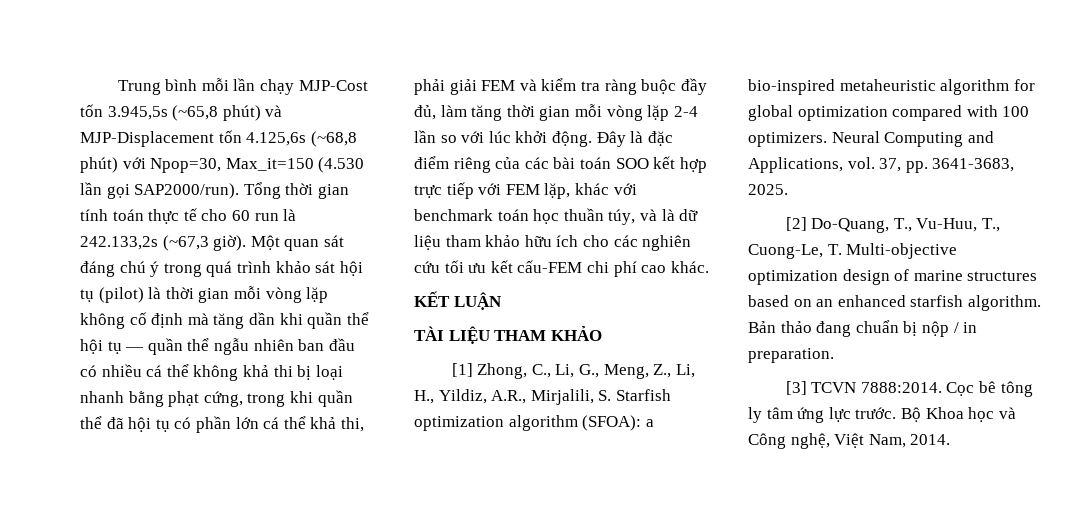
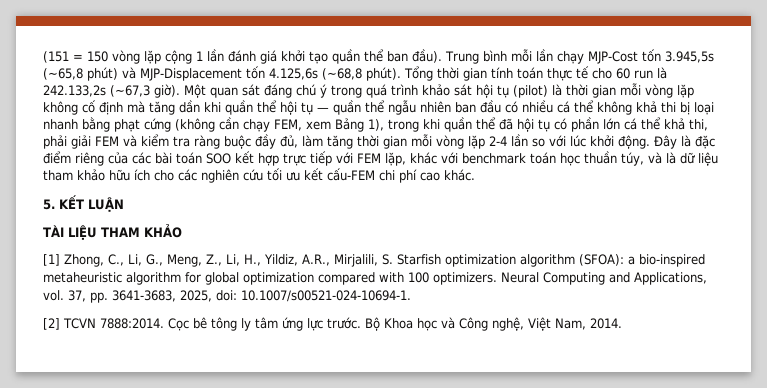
+ (151 = 150 vòng lặp cộng 1 lần đánh giá khởi tạo quần thể ban đầu).
- Trung bình mỗi lần chạy MJP-Cost tốn 3.945,5s (~65,8 phút) và MJP-Displacement tốn 4.125,6s (~68,8 phút) với Npop=30, Max_it=150 (4.530 lần gọi SAP2000/run).
+ Trung bình mỗi lần chạy MJP-Cost tốn 3.945,5s (~65,8 phút) và MJP-Displacement tốn 4.125,6s (~68,8 phút).
- Một quan sát đáng chú ý trong quá trình khảo sát hội tụ (pilot) là thời gian mỗi vòng lặp không cố định mà tăng dần khi quần thể hội tụ — quần thể ngẫu nhiên ban đầu có nhiều cá thể không khả thi bị loại nhanh bằng phạt cứng, trong khi quần thể đã hội tụ có phần lớn cá thể khả thi, phải giải FEM và kiểm tra ràng buộc đầy đủ, làm tăng thời gian mỗi vòng lặp 2-4 lần so với lúc khởi động.
+ Một quan sát đáng chú ý trong quá trình khảo sát hội tụ (pilot) là thời gian mỗi vòng lặp không cố định mà tăng dần khi quần thể hội tụ — quần thể ngẫu nhiên ban đầu có nhiều cá thể không khả thi bị loại nhanh bằng phạt cứng (không cần chạy FEM, xem Bảng 1), trong khi quần thể đã hội tụ có phần lớn cá thể khả thi, phải giải FEM và kiểm tra ràng buộc đầy đủ, làm tăng thời gian mỗi vòng lặp 2-4 lần so với lúc khởi động.
- KẾT LUẬN
+ 5. KẾT LUẬN
- Neural Computing and Applications, vol. 37, pp. 3641-3683, 2025.
- [2] Do-Quang, T., Vu-Huu, T., Cuong-Le, T. Multi-objective optimization design of marine structures based on an enhanced starfish algorithm. Bản thảo đang chuẩn bị nộp / in preparation.
- [3] TCVN 7888:2014.
+ Neural Computing and Applications, vol. 37, pp. 3641-3683, 2025, doi: 10.1007/s00521-024-10694-1.
+ [2] TCVN 7888:2014.

